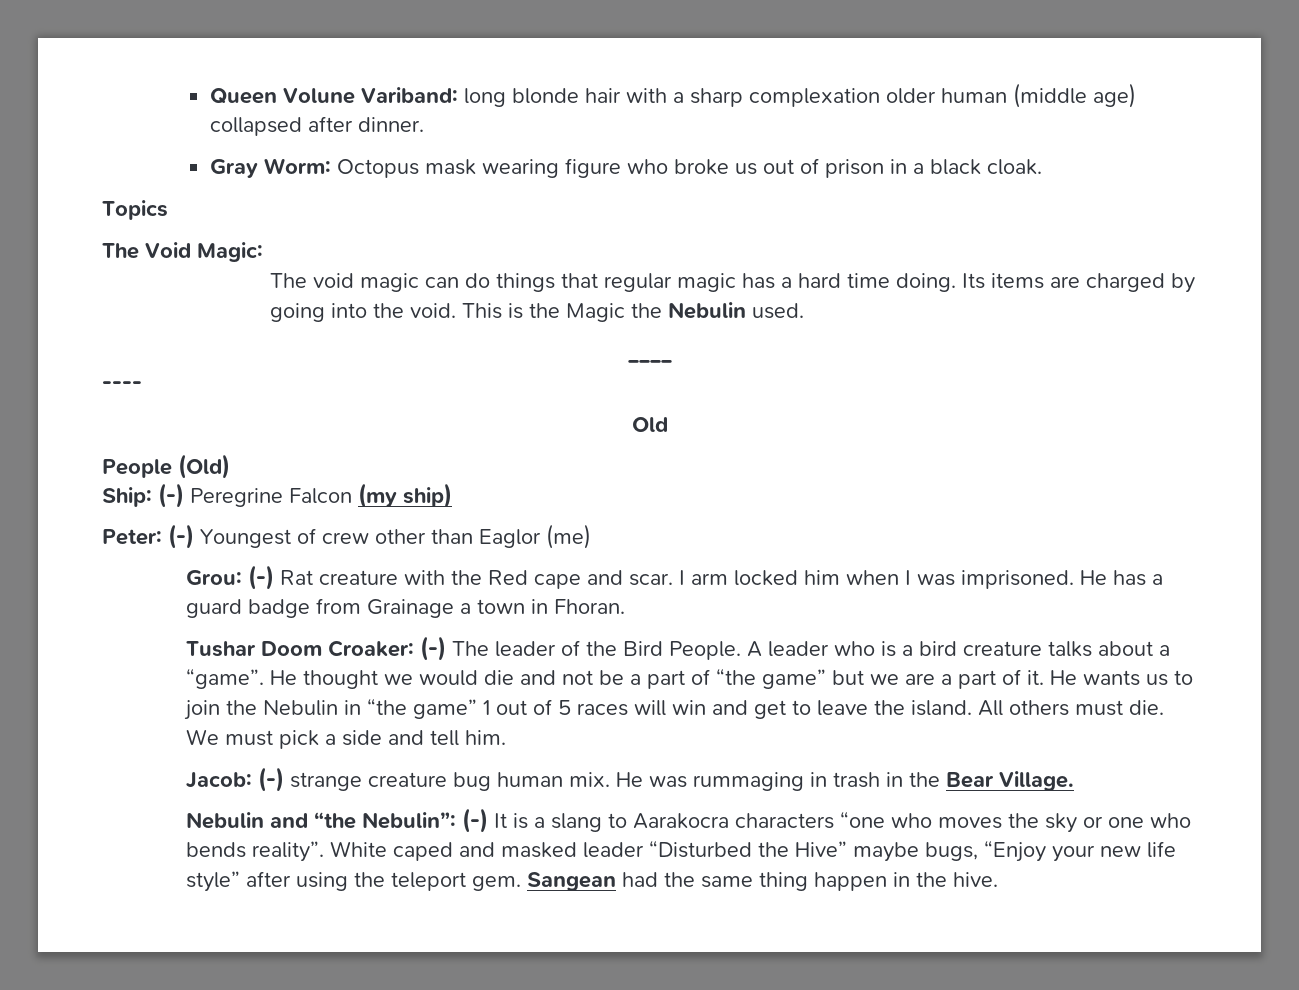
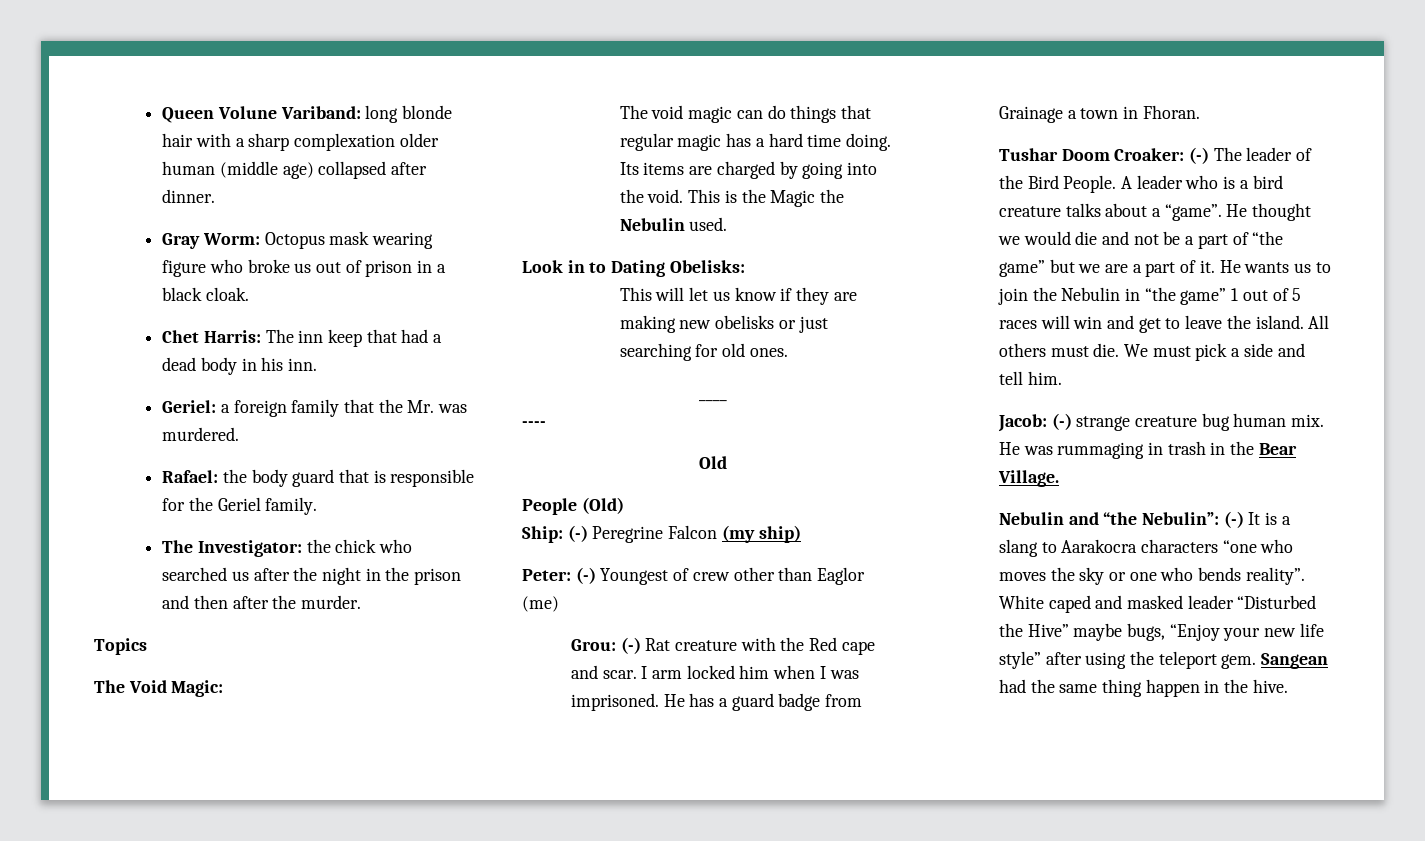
+ Chet Harris: The inn keep that had a dead body in his inn.
+ Geriel: a foreign family that the Mr. was murdered.
+ Rafael: the body guard that is responsible for the Geriel family.
+ The Investigator: the chick who searched us after the night in the prison and then after the murder.
+ Look in to Dating Obelisks:
+ This will let us know if they are making new obelisks or just searching for old ones.

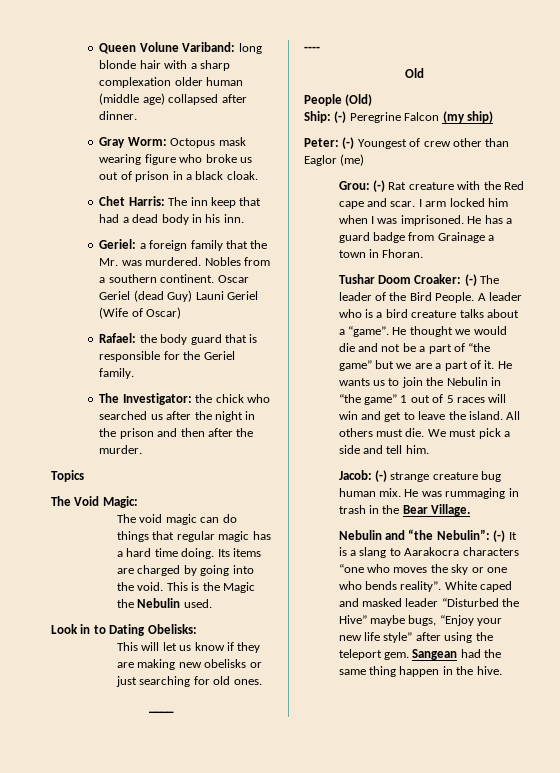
+ Nobles from a southern continent. Oscar Geriel (dead Guy) Launi Geriel (Wife of Oscar)

